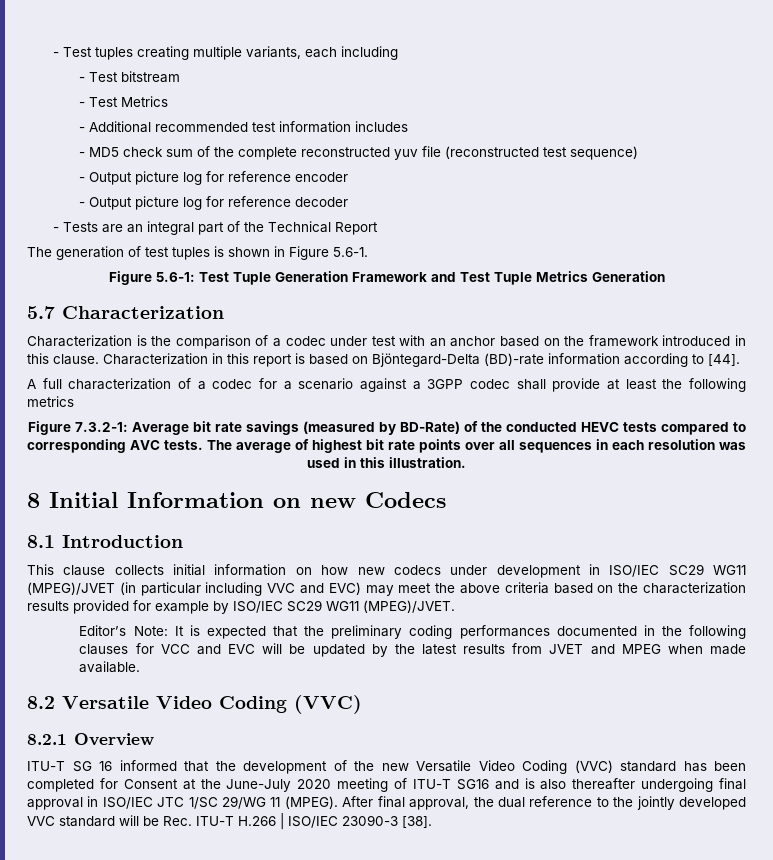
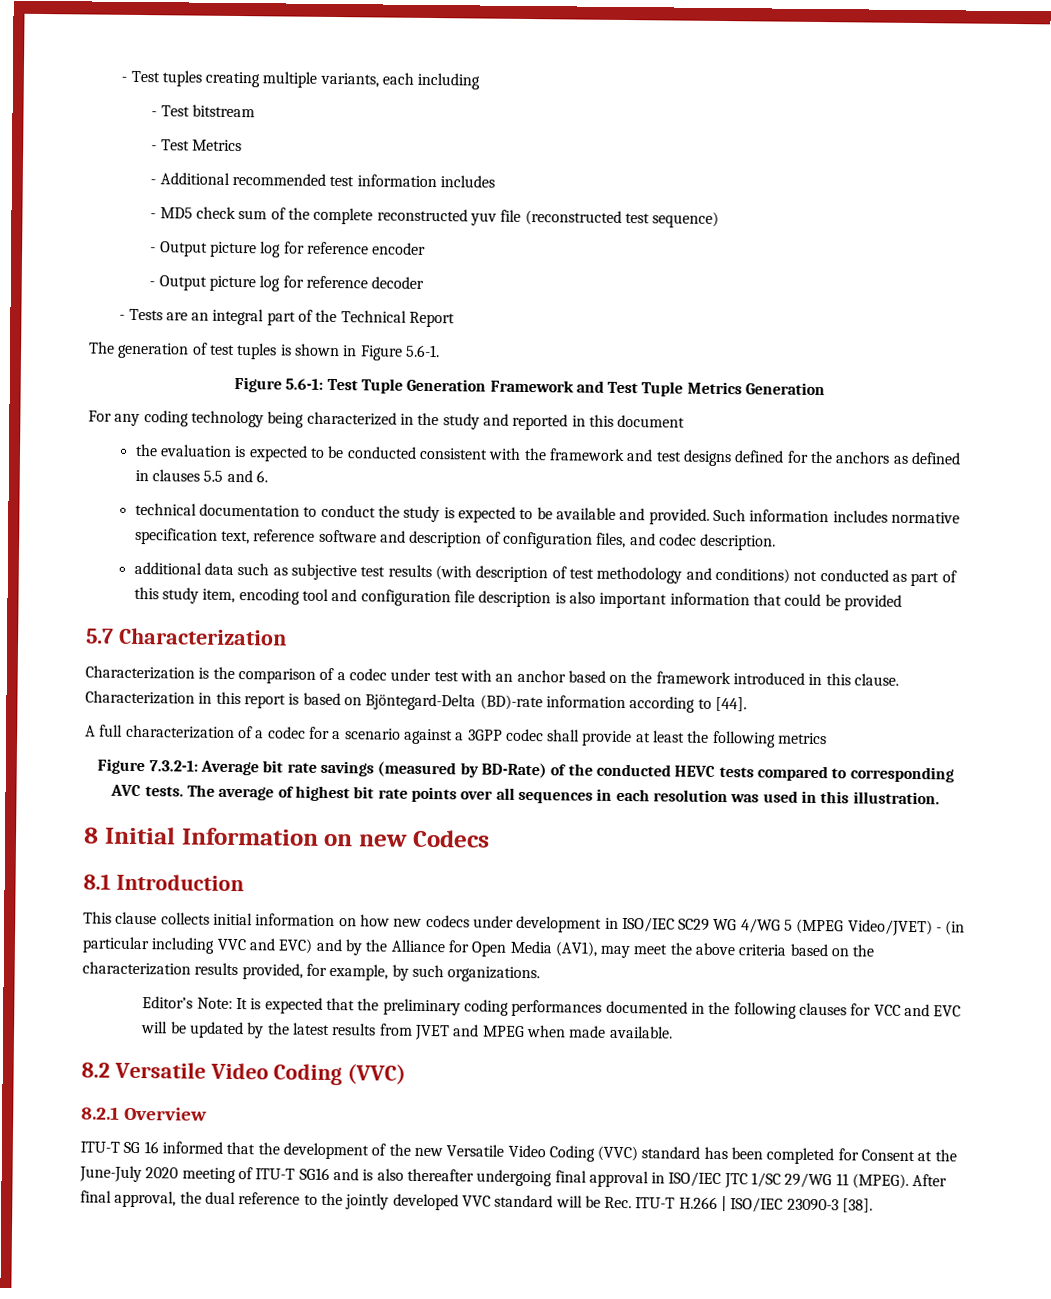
+ For any coding technology being characterized in the study and reported in this document
+ the evaluation is expected to be conducted consistent with the framework and test designs defined for the anchors as defined in clauses 5.5 and 6.
+ technical documentation to conduct the study is expected to be available and provided. Such information includes normative specification text, reference software and description of configuration files, and codec description.
+ additional data such as subjective test results (with description of test methodology and conditions) not conducted as part of this study item, encoding tool and configuration file description is also important information that could be provided
- This clause collects initial information on how new codecs under development in ISO/IEC SC29 WG11 (MPEG)/JVET (in particular including VVC and EVC) may meet the above criteria based on the characterization results provided for example by ISO/IEC SC29 WG11 (MPEG)/JVET.
+ This clause collects initial information on how new codecs under development in ISO/IEC SC29 WG 4/WG 5 (MPEG Video/JVET) - (in particular including VVC and EVC) and by the Alliance for Open Media (AV1), may meet the above criteria based on the characterization results provided, for example, by such organizations.

